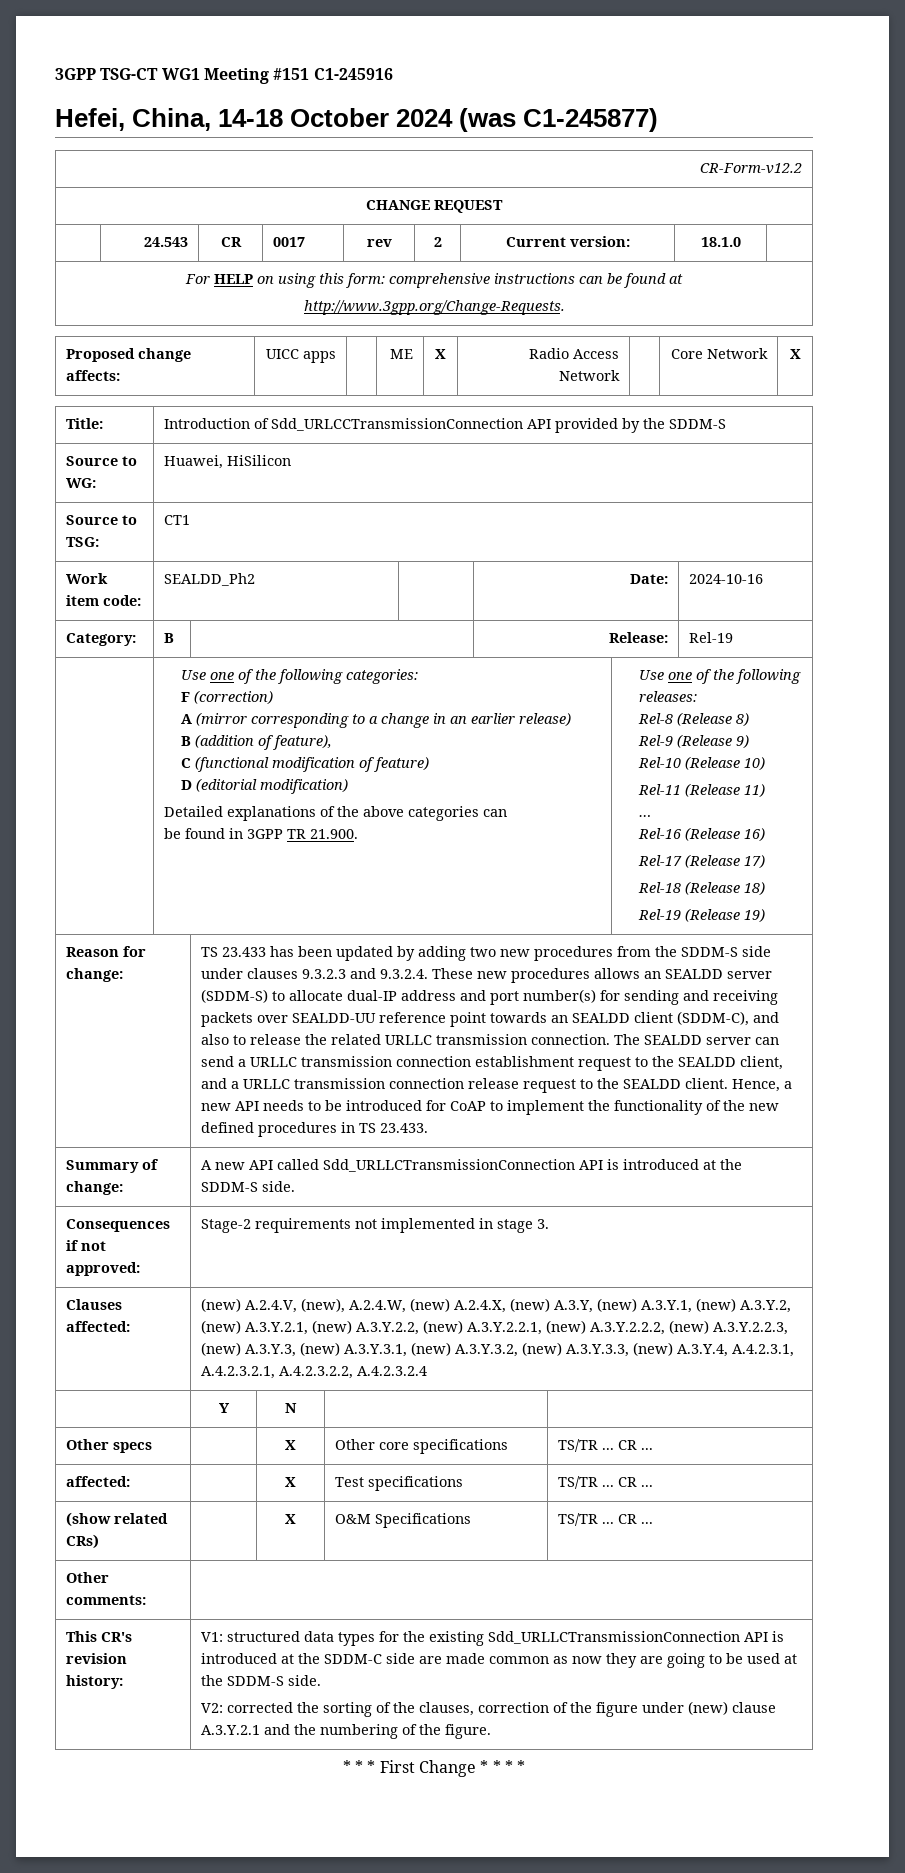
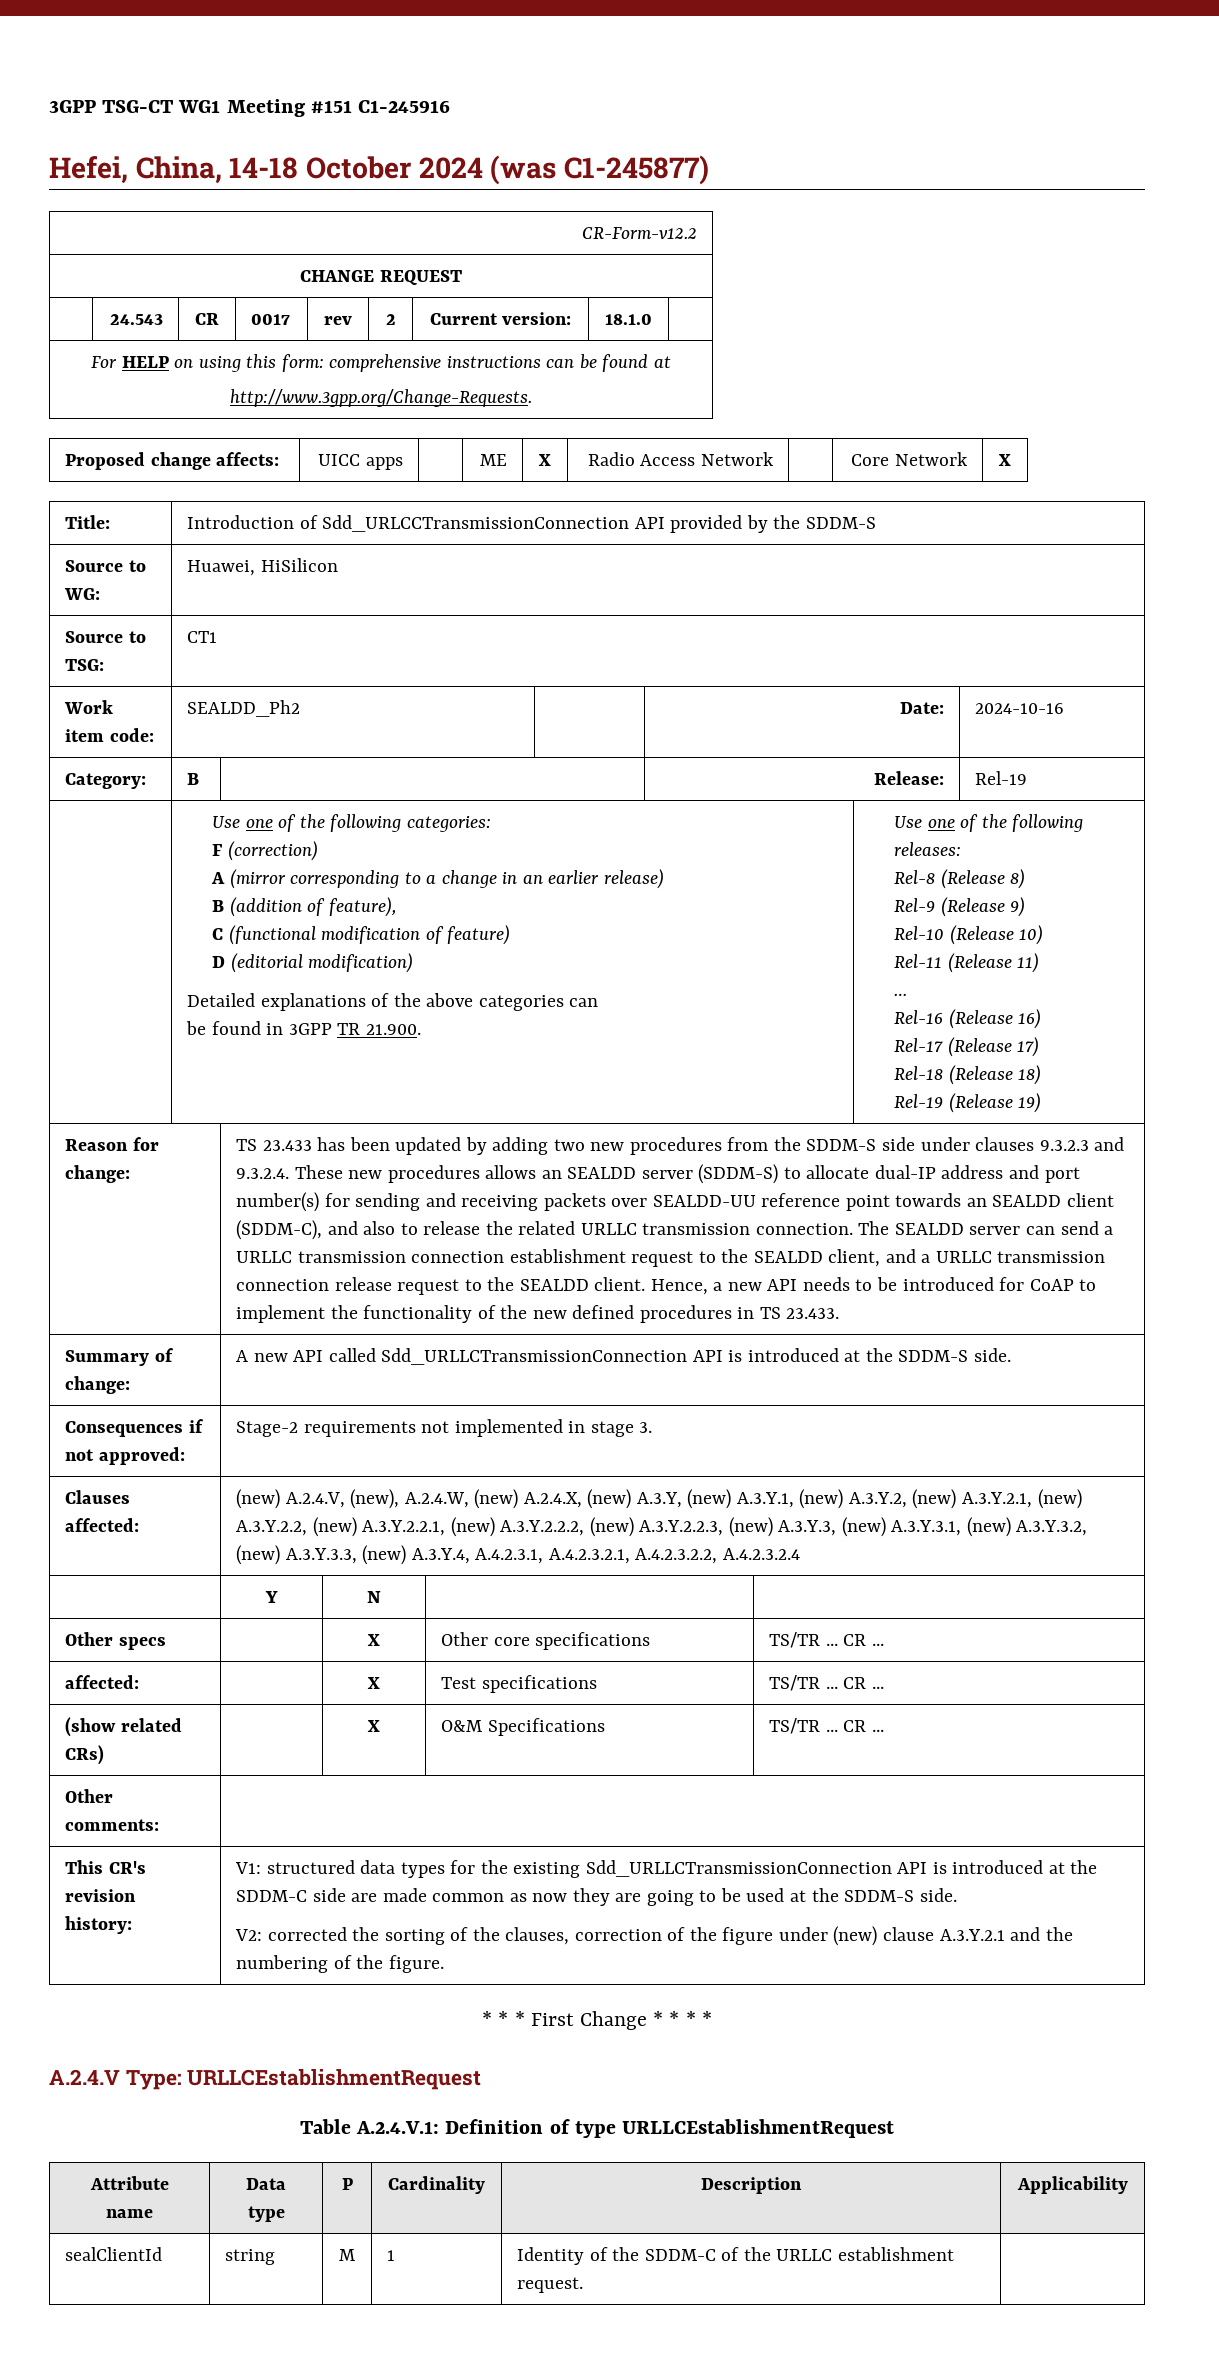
+ A.2.4.V Type: URLLCEstablishmentRequest
+ Table A.2.4.V.1: Definition of type URLLCEstablishmentRequest
+ Attribute name | Data type | P | Cardinality | Description | Applicability
+ sealClientId | string | M | 1 | Identity of the SDDM-C of the URLLC establishment request. |

